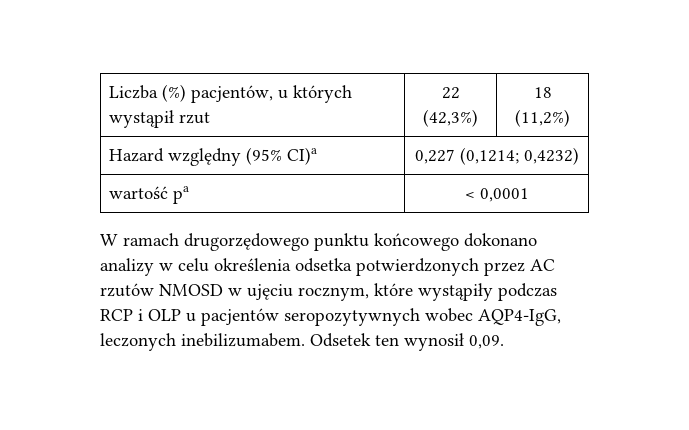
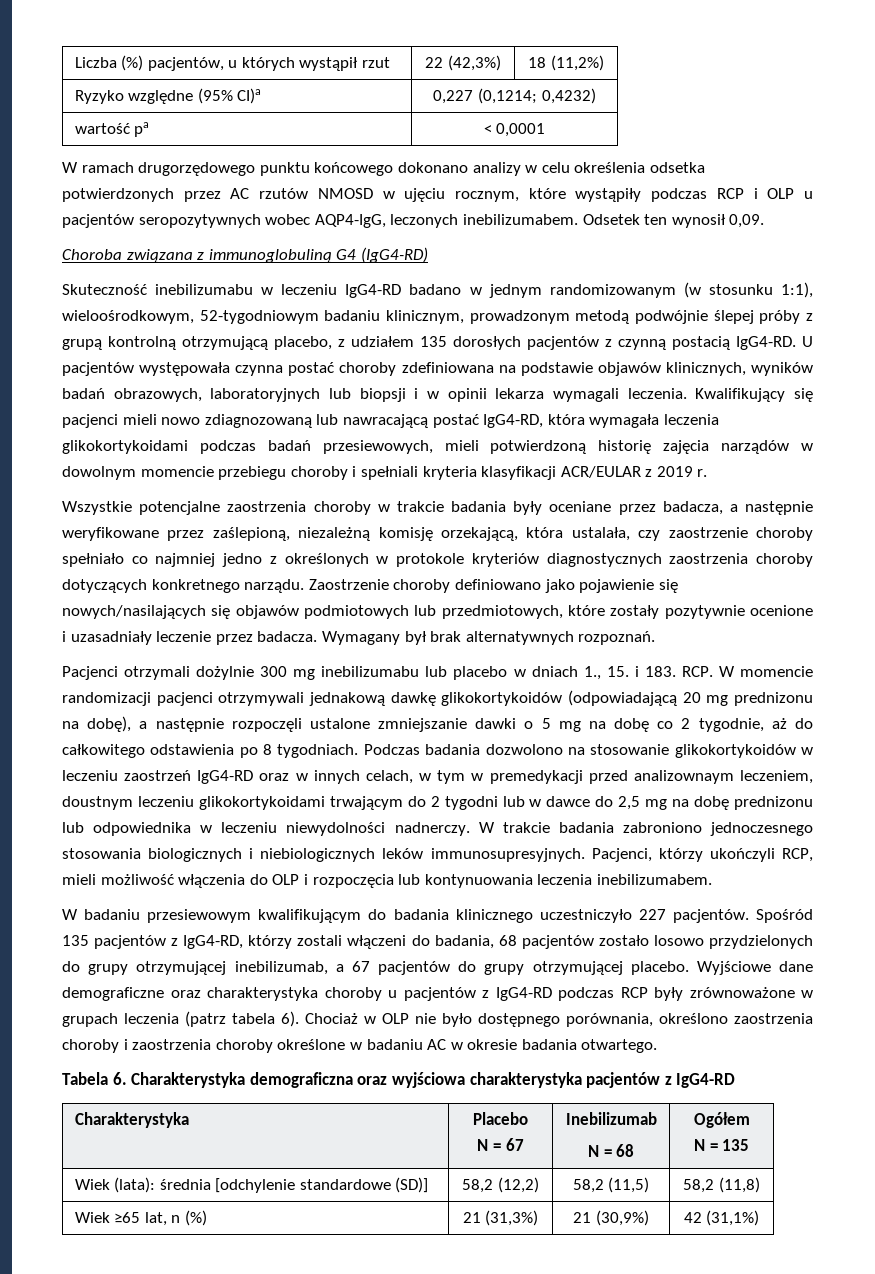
- Hazard względny (95% CI)a | 0,227 (0,1214; 0,4232)
+ Ryzyko względne (95% CI)a | 0,227 (0,1214; 0,4232)
+ Choroba związana z immunoglobuliną G4 (IgG4-RD)
+ Skuteczność inebilizumabu w leczeniu IgG4-RD badano w jednym randomizowanym (w stosunku 1:1), wieloośrodkowym, 52-tygodniowym badaniu klinicznym, prowadzonym metodą podwójnie ślepej próby z grupą kontrolną otrzymującą placebo, z udziałem 135 dorosłych pacjentów z czynną postacią IgG4-RD. U pacjentów występowała czynna postać choroby zdefiniowana na podstawie objawów klinicznych, wyników badań obrazowych, laboratoryjnych lub biopsji i w opinii lekarza wymagali leczenia. Kwalifikujący się pacjenci mieli nowo zdiagnozowaną lub nawracającą postać IgG4-RD, która wymagała leczenia glikokortykoidami podczas badań przesiewowych, mieli potwierdzoną historię zajęcia narządów w dowolnym momencie przebiegu choroby i spełniali kryteria klasyfikacji ACR/EULAR z 2019 r.
+ Wszystkie potencjalne zaostrzenia choroby w trakcie badania były oceniane przez badacza, a następnie weryfikowane przez zaślepioną, niezależną komisję orzekającą, która ustalała, czy zaostrzenie choroby spełniało co najmniej jedno z określonych w protokole kryteriów diagnostycznych zaostrzenia choroby dotyczących konkretnego narządu. Zaostrzenie choroby definiowano jako pojawienie się nowych/nasilających się objawów podmiotowych lub przedmiotowych, które zostały pozytywnie ocenione i uzasadniały leczenie przez badacza. Wymagany był brak alternatywnych rozpoznań.
+ Pacjenci otrzymali dożylnie 300 mg inebilizumabu lub placebo w dniach 1., 15. i 183. RCP. W momencie randomizacji pacjenci otrzymywali jednakową dawkę glikokortykoidów (odpowiadającą 20 mg prednizonu na dobę), a następnie rozpoczęli ustalone zmniejszanie dawki o 5 mg na dobę co 2 tygodnie, aż do całkowitego odstawienia po 8 tygodniach. Podczas badania dozwolono na stosowanie glikokortykoidów w leczeniu zaostrzeń IgG4-RD oraz w innych celach, w tym w premedykacji przed analizownaym leczeniem, doustnym leczeniu glikokortykoidami trwającym do 2 tygodni lub w dawce do 2,5 mg na dobę prednizonu lub odpowiednika w leczeniu niewydolności nadnerczy. W trakcie badania zabroniono jednoczesnego stosowania biologicznych i niebiologicznych leków immunosupresyjnych. Pacjenci, którzy ukończyli RCP, mieli możliwość włączenia do OLP i rozpoczęcia lub kontynuowania leczenia inebilizumabem.
+ W badaniu przesiewowym kwalifikującym do badania klinicznego uczestniczyło 227 pacjentów. Spośród 135 pacjentów z IgG4-RD, którzy zostali włączeni do badania, 68 pacjentów zostało losowo przydzielonych do grupy otrzymującej inebilizumab, a 67 pacjentów do grupy otrzymującej placebo. Wyjściowe dane demograficzne oraz charakterystyka choroby u pacjentów z IgG4-RD podczas RCP były zrównoważone w grupach leczenia (patrz tabela 6). Chociaż w OLP nie było dostępnego porównania, określono zaostrzenia choroby i zaostrzenia choroby określone w badaniu AC w okresie badania otwartego.
+ Tabela 6. Charakterystyka demograficzna oraz wyjściowa charakterystyka pacjentów z IgG4-RD
+ Charakterystyka | Placebo
+ N = 67 | Inebilizumab
+ N = 68 | Ogółem
+ N = 135
+ Wiek (lata): średnia [odchylenie standardowe (SD)] | 58,2 (12,2) | 58,2 (11,5) | 58,2 (11,8)
+ Wiek ≥65 lat, n (%) | 21 (31,3%) | 21 (30,9%) | 42 (31,1%)

